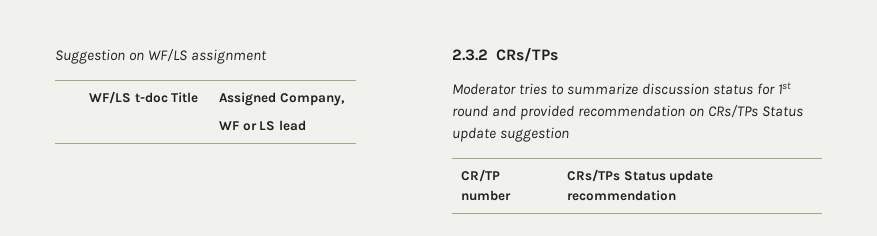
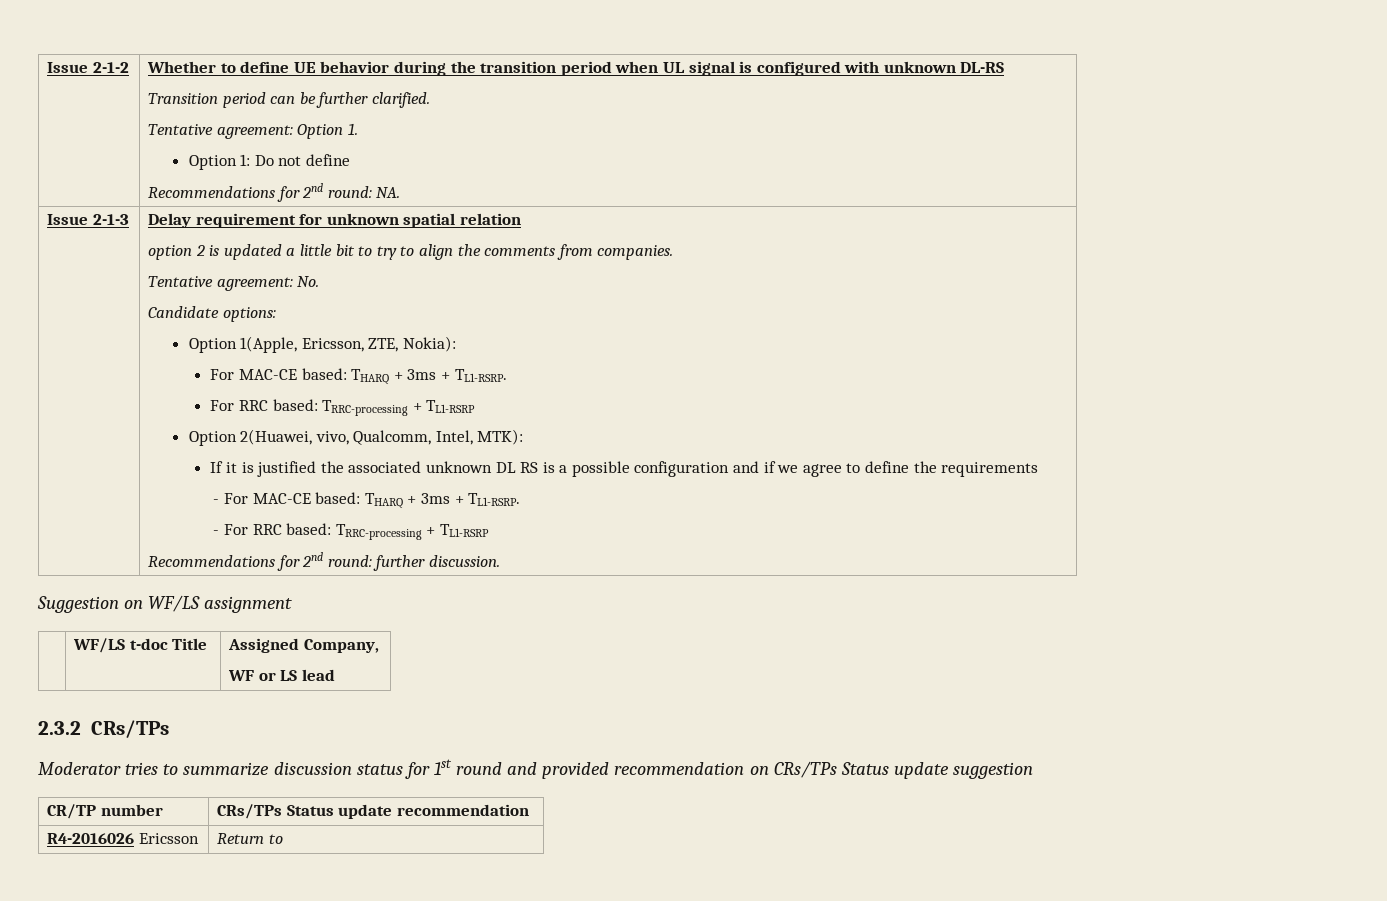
+ Issue 2-1-2 | Whether to define UE behavior during the transition period when UL signal is configured with unknown DL-RS
+ Transition period can be further clarified.
+ Tentative agreement: Option 1.
+ Option 1: Do not define
+ Recommendations for 2nd round: NA.
+ Issue 2-1-3 | Delay requirement for unknown spatial relation
+ option 2 is updated a little bit to try to align the comments from companies.
+ Tentative agreement: No.
+ Candidate options:
+ Option 1(Apple, Ericsson, ZTE, Nokia):
+ For MAC-CE based: THARQ + 3ms + TL1-RSRP.
+ For RRC based: TRRC-processing + TL1-RSRP
+ Option 2(Huawei, vivo, Qualcomm, Intel, MTK):
+ If it is justified the associated unknown DL RS is a possible configuration and if we agree to define the requirements
+ - For MAC-CE based: THARQ + 3ms + TL1-RSRP.
+ - For RRC based: TRRC-processing + TL1-RSRP
+ Recommendations for 2nd round: further discussion.
+ R4-2016026 Ericsson | Return to

